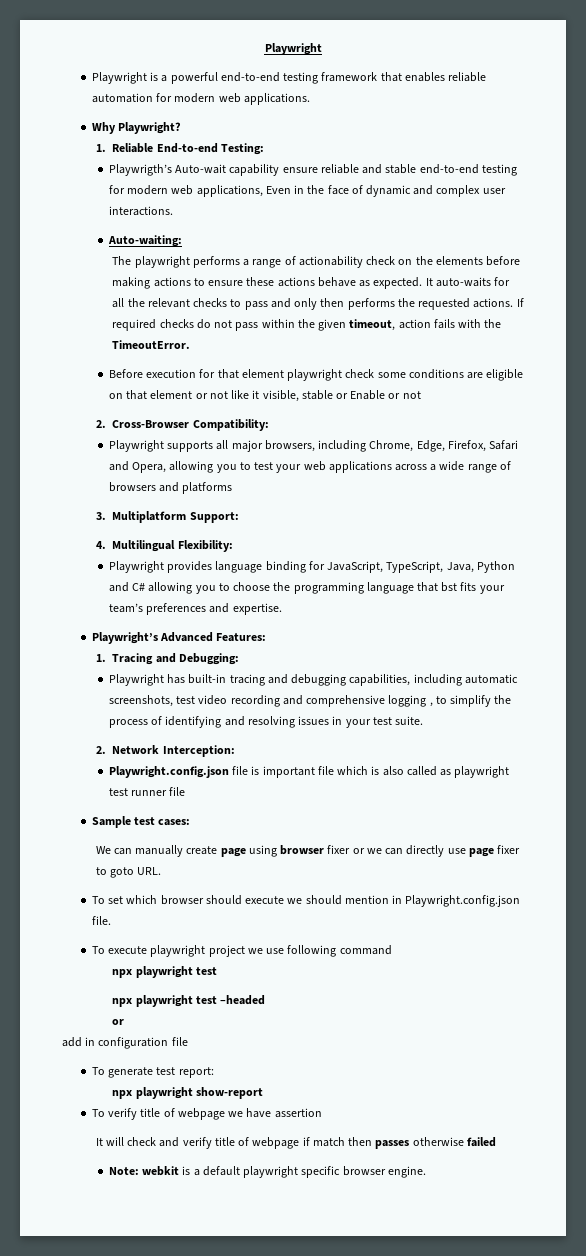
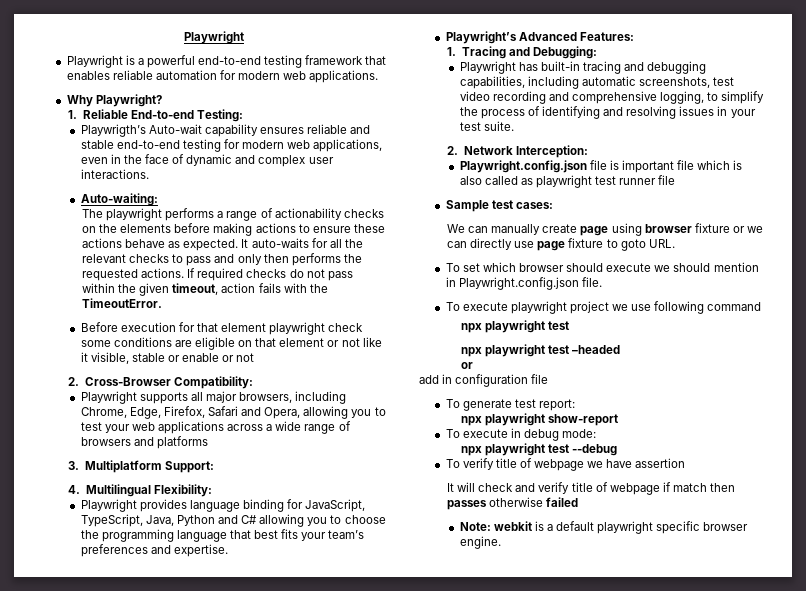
- Playwrigth’s Auto-wait capability ensure reliable and stable end-to-end testing for modern web applications, Even in the face of dynamic and complex user interactions.
+ Playwrigth’s Auto-wait capability ensures reliable and stable end-to-end testing for modern web applications, even in the face of dynamic and complex user interactions.
- The playwright performs a range of actionability check on the elements before making actions to ensure these actions behave as expected.
+ The playwright performs a range of actionability checks on the elements before making actions to ensure these actions behave as expected.
- Before execution for that element playwright check some conditions are eligible on that element or not like it visible, stable or Enable or not
+ Before execution for that element playwright check some conditions are eligible on that element or not like it visible, stable or enable or not
- Playwright provides language binding for JavaScript, TypeScript, Java, Python and C# allowing you to choose the programming language that bst fits your team’s preferences and expertise.
+ Playwright provides language binding for JavaScript, TypeScript, Java, Python and C# allowing you to choose the programming language that best fits your team’s preferences and expertise.
- Playwright has built-in tracing and debugging capabilities, including automatic screenshots, test video recording and comprehensive logging , to simplify the process of identifying and resolving issues in your test suite.
+ Playwright has built-in tracing and debugging capabilities, including automatic screenshots, test video recording and comprehensive logging, to simplify the process of identifying and resolving issues in your test suite.
- We can manually create page using browser fixer or we can directly use page fixer to goto URL.
+ We can manually create page using browser fixture or we can directly use page fixture to goto URL.
+ To execute in debug mode:
+ npx playwright test --debug

